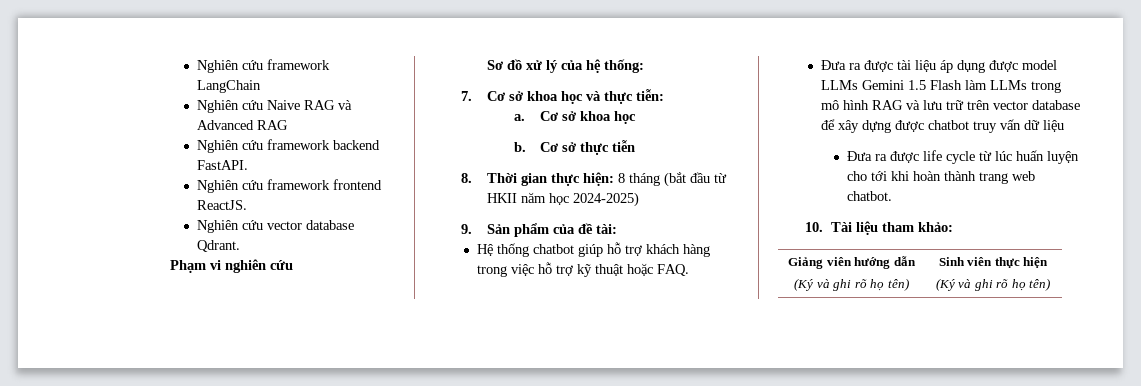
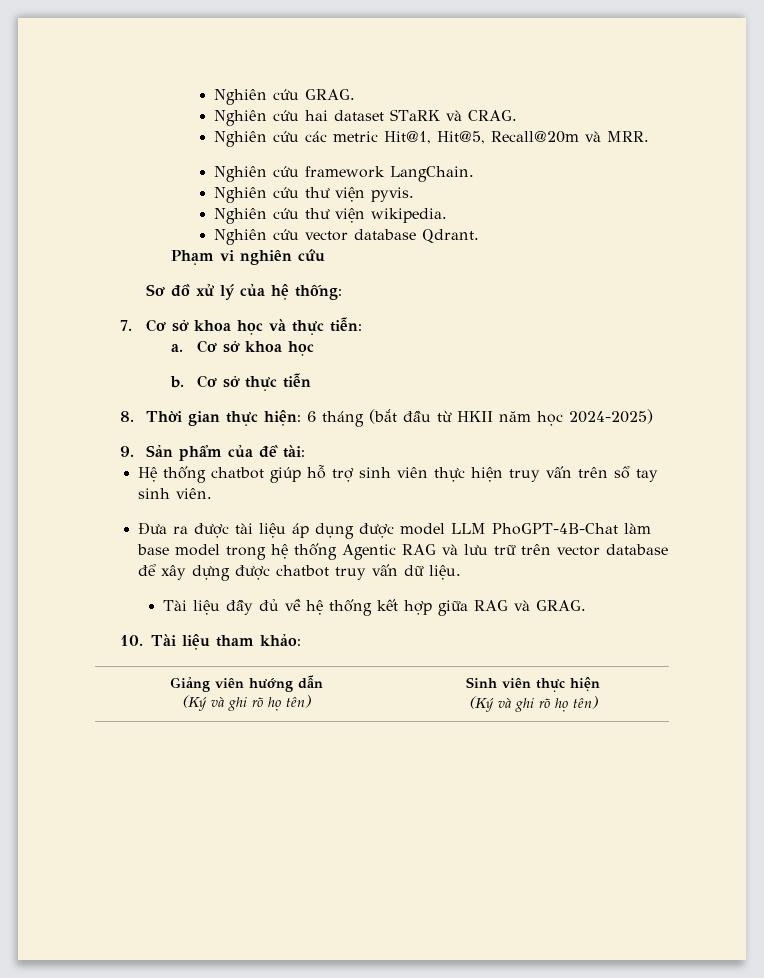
- Nghiên cứu framework LangChain
- Nghiên cứu Naive RAG và Advanced RAG
- Nghiên cứu framework backend FastAPI.
- Nghiên cứu framework frontend ReactJS.
+ Nghiên cứu GRAG.
+ Nghiên cứu hai dataset STaRK và CRAG.
+ Nghiên cứu các metric Hit@1, Hit@5, Recall@20m và MRR.
+ Nghiên cứu framework LangChain.
+ Nghiên cứu thư viện pyvis.
+ Nghiên cứu thư viện wikipedia.
- 8. Thời gian thực hiện: 8 tháng (bắt đầu từ HKII năm học 2024-2025)
+ 8. Thời gian thực hiện: 6 tháng (bắt đầu từ HKII năm học 2024-2025)
- Hệ thống chatbot giúp hỗ trợ khách hàng trong việc hỗ trợ kỹ thuật hoặc FAQ.
+ Hệ thống chatbot giúp hỗ trợ sinh viên thực hiện truy vấn trên sổ tay sinh viên.
- Đưa ra được tài liệu áp dụng được model LLMs Gemini 1.5 Flash làm LLMs trong mô hình RAG và lưu trữ trên vector database để xây dựng được chatbot truy vấn dữ liệu
- Đưa ra được life cycle từ lúc huấn luyện cho tới khi hoàn thành trang web chatbot.
+ Đưa ra được tài liệu áp dụng được model LLM PhoGPT-4B-Chat làm base model trong hệ thống Agentic RAG và lưu trữ trên vector database để xây dựng được chatbot truy vấn dữ liệu.
+ Tài liệu đầy đủ về hệ thống kết hợp giữa RAG và GRAG.

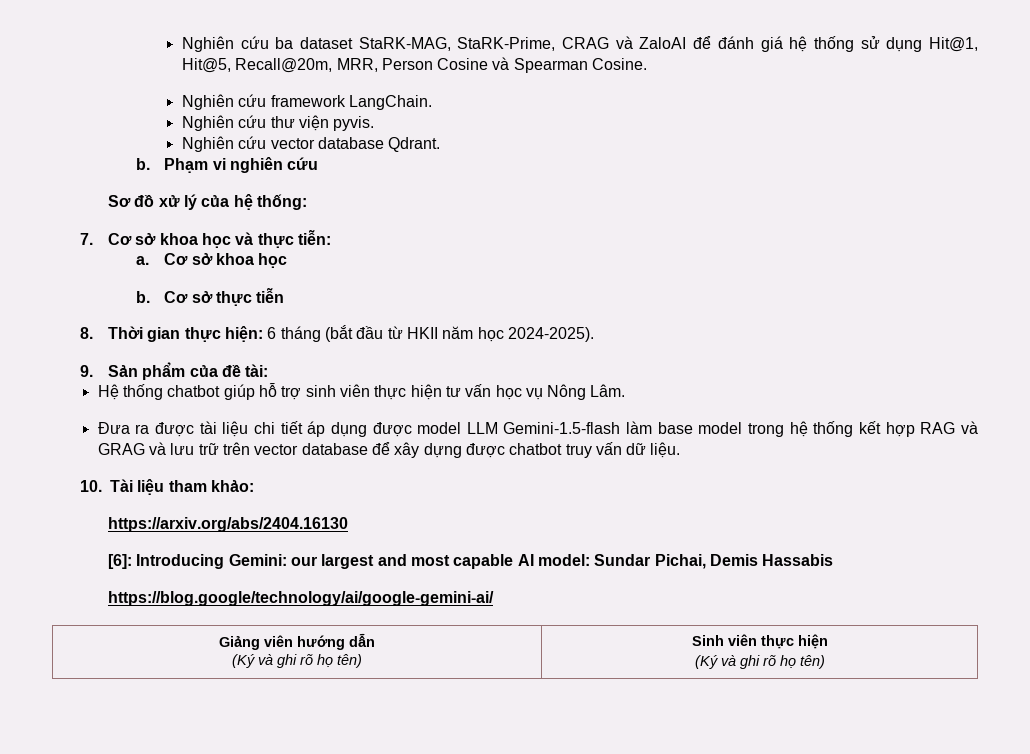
- Nghiên cứu GRAG.
- Nghiên cứu hai dataset STaRK và CRAG.
- Nghiên cứu các metric Hit@1, Hit@5, Recall@20m và MRR.
+ Nghiên cứu ba dataset StaRK-MAG, StaRK-Prime, CRAG và ZaloAI để đánh giá hệ thống sử dụng Hit@1, Hit@5, Recall@20m, MRR, Person Cosine và Spearman Cosine.
- Nghiên cứu thư viện wikipedia.
  Nghiên cứu vector database Qdrant.
- Phạm vi nghiên cứu
+ b. Phạm vi nghiên cứu
- 8. Thời gian thực hiện: 6 tháng (bắt đầu từ HKII năm học 2024-2025)
+ 8. Thời gian thực hiện: 6 tháng (bắt đầu từ HKII năm học 2024-2025).
- Hệ thống chatbot giúp hỗ trợ sinh viên thực hiện truy vấn trên sổ tay sinh viên.
+ Hệ thống chatbot giúp hỗ trợ sinh viên thực hiện tư vấn học vụ Nông Lâm.
- Đưa ra được tài liệu áp dụng được model LLM PhoGPT-4B-Chat làm base model trong hệ thống Agentic RAG và lưu trữ trên vector database để xây dựng được chatbot truy vấn dữ liệu.
+ Đưa ra được tài liệu chi tiết áp dụng được model LLM Gemini-1.5-flash làm base model trong hệ thống kết hợp RAG và GRAG và lưu trữ trên vector database để xây dựng được chatbot truy vấn dữ liệu.
- Tài liệu đầy đủ về hệ thống kết hợp giữa RAG và GRAG.
+ https://arxiv.org/abs/2404.16130
+ [6]: Introducing Gemini: our largest and most capable AI model: Sundar Pichai, Demis Hassabis
+ https://blog.google/technology/ai/google-gemini-ai/

